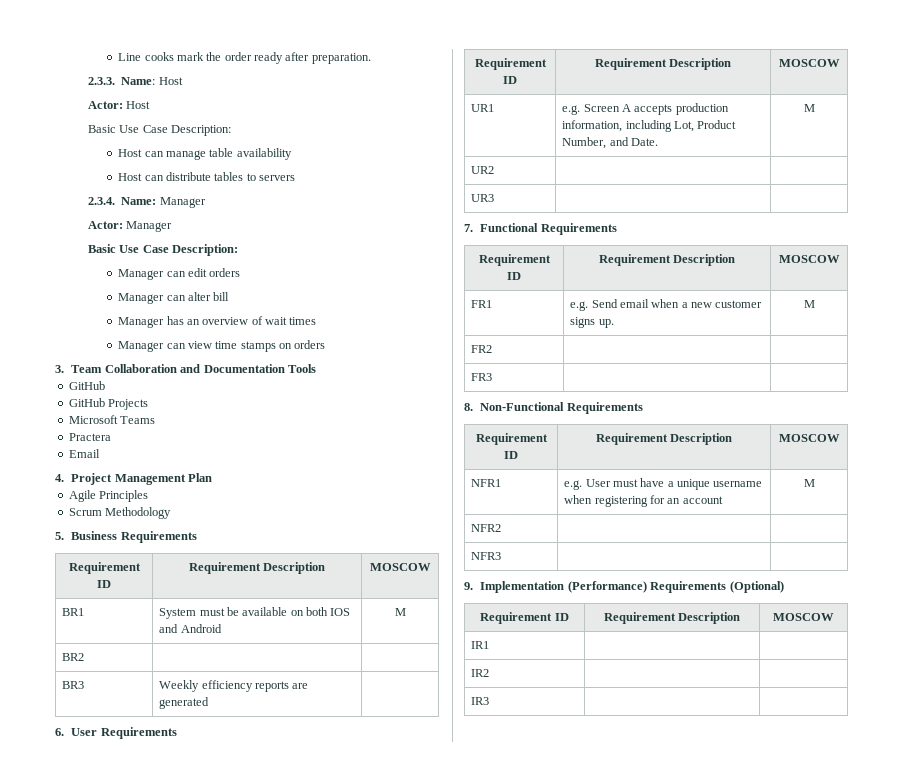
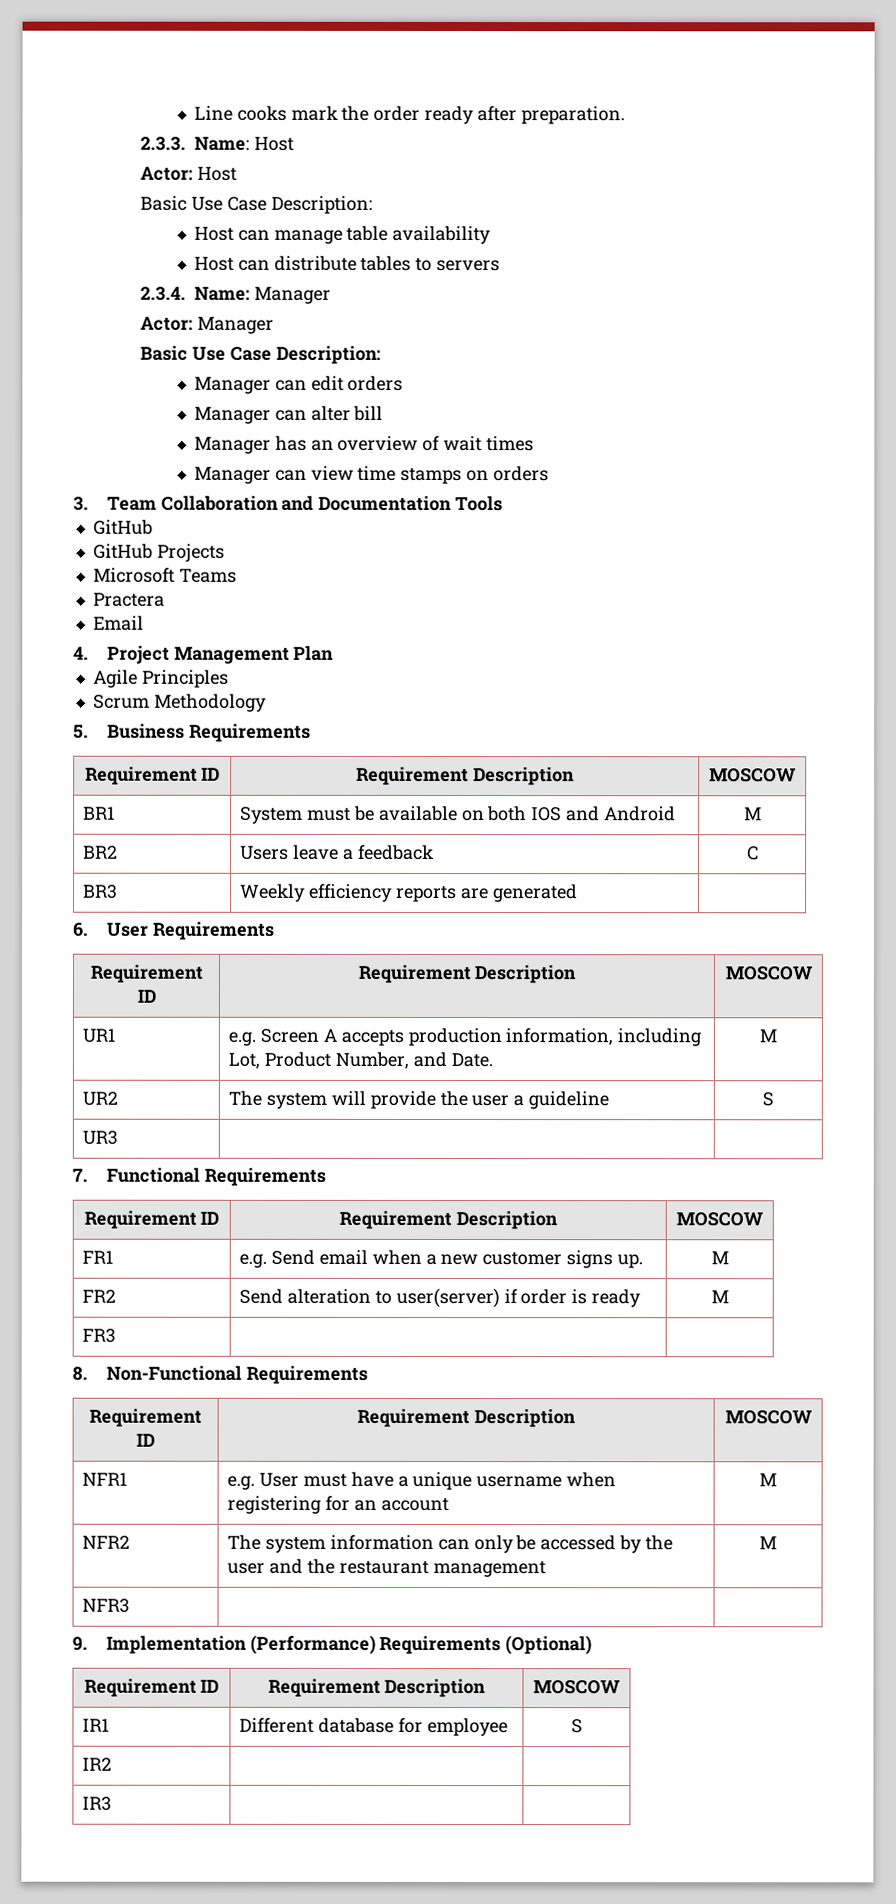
- BR2 | |
+ BR2 | Users leave a feedback | C
- UR2 | |
+ UR2 | The system will provide the user a guideline | S
- FR2 | |
+ FR2 | Send alteration to user(server) if order is ready | M
- NFR2 | |
+ NFR2 | The system information can only be accessed by the user and the restaurant management | M
- IR1 | |
+ IR1 | Different database for employee | S

